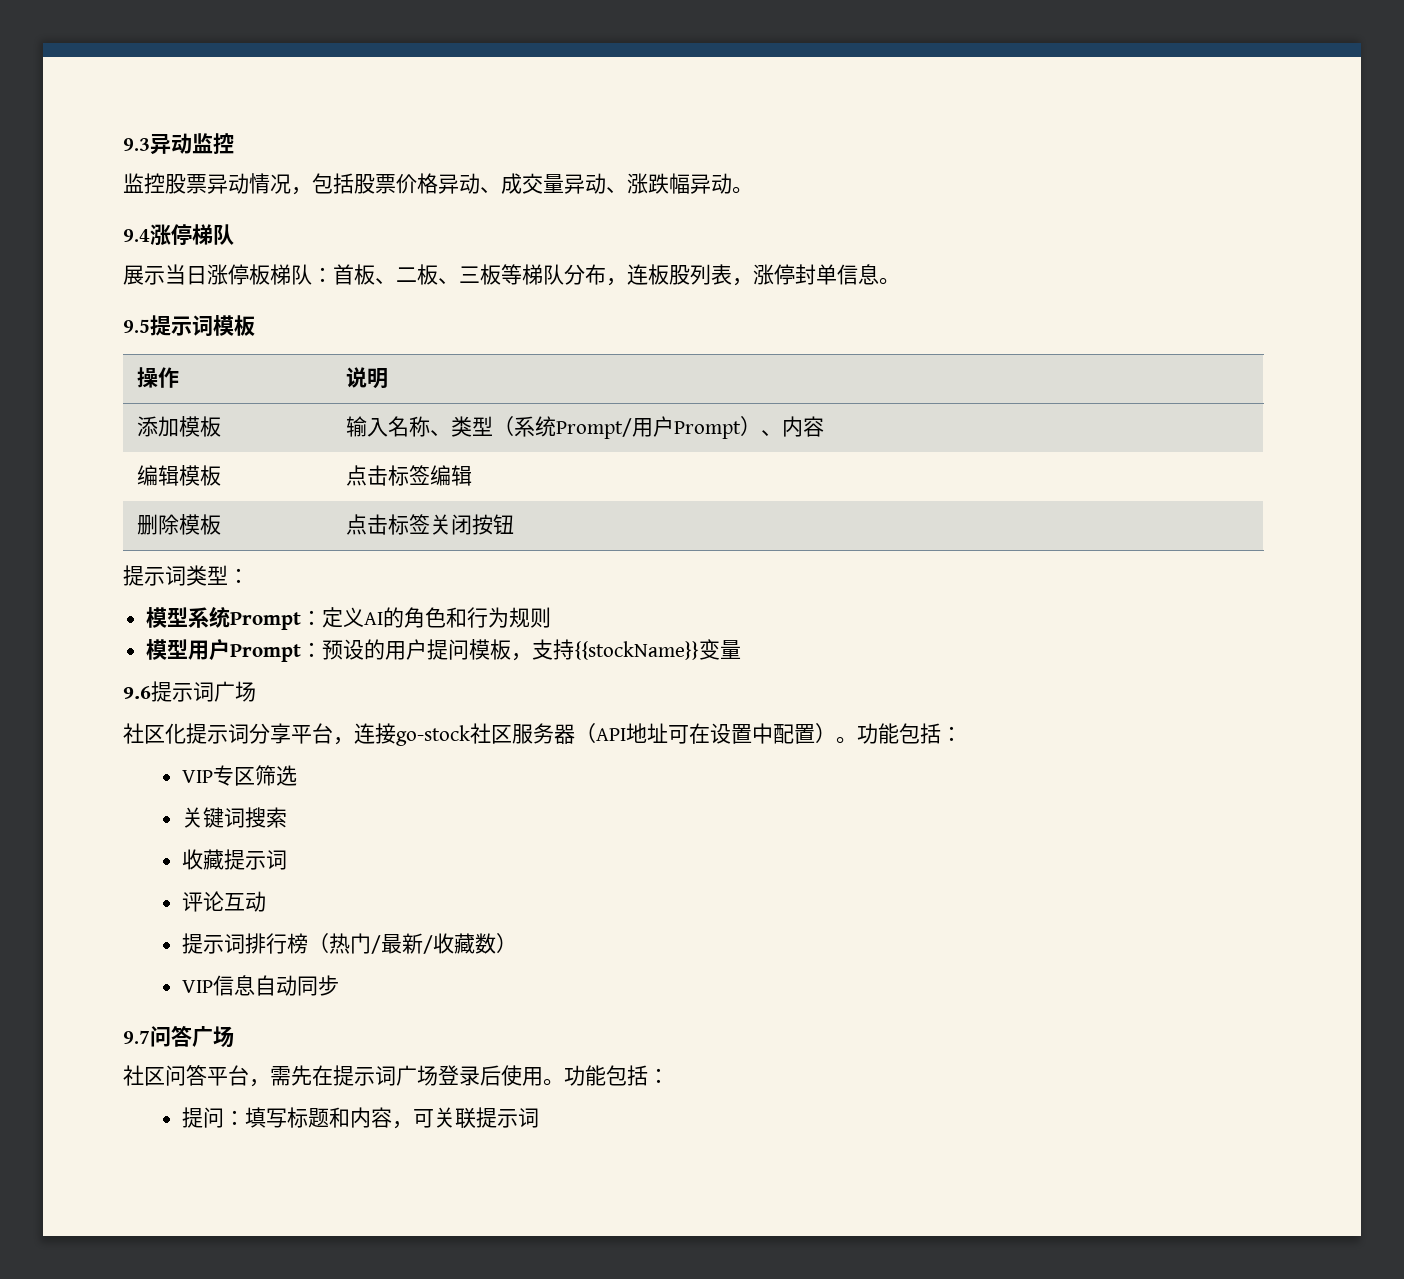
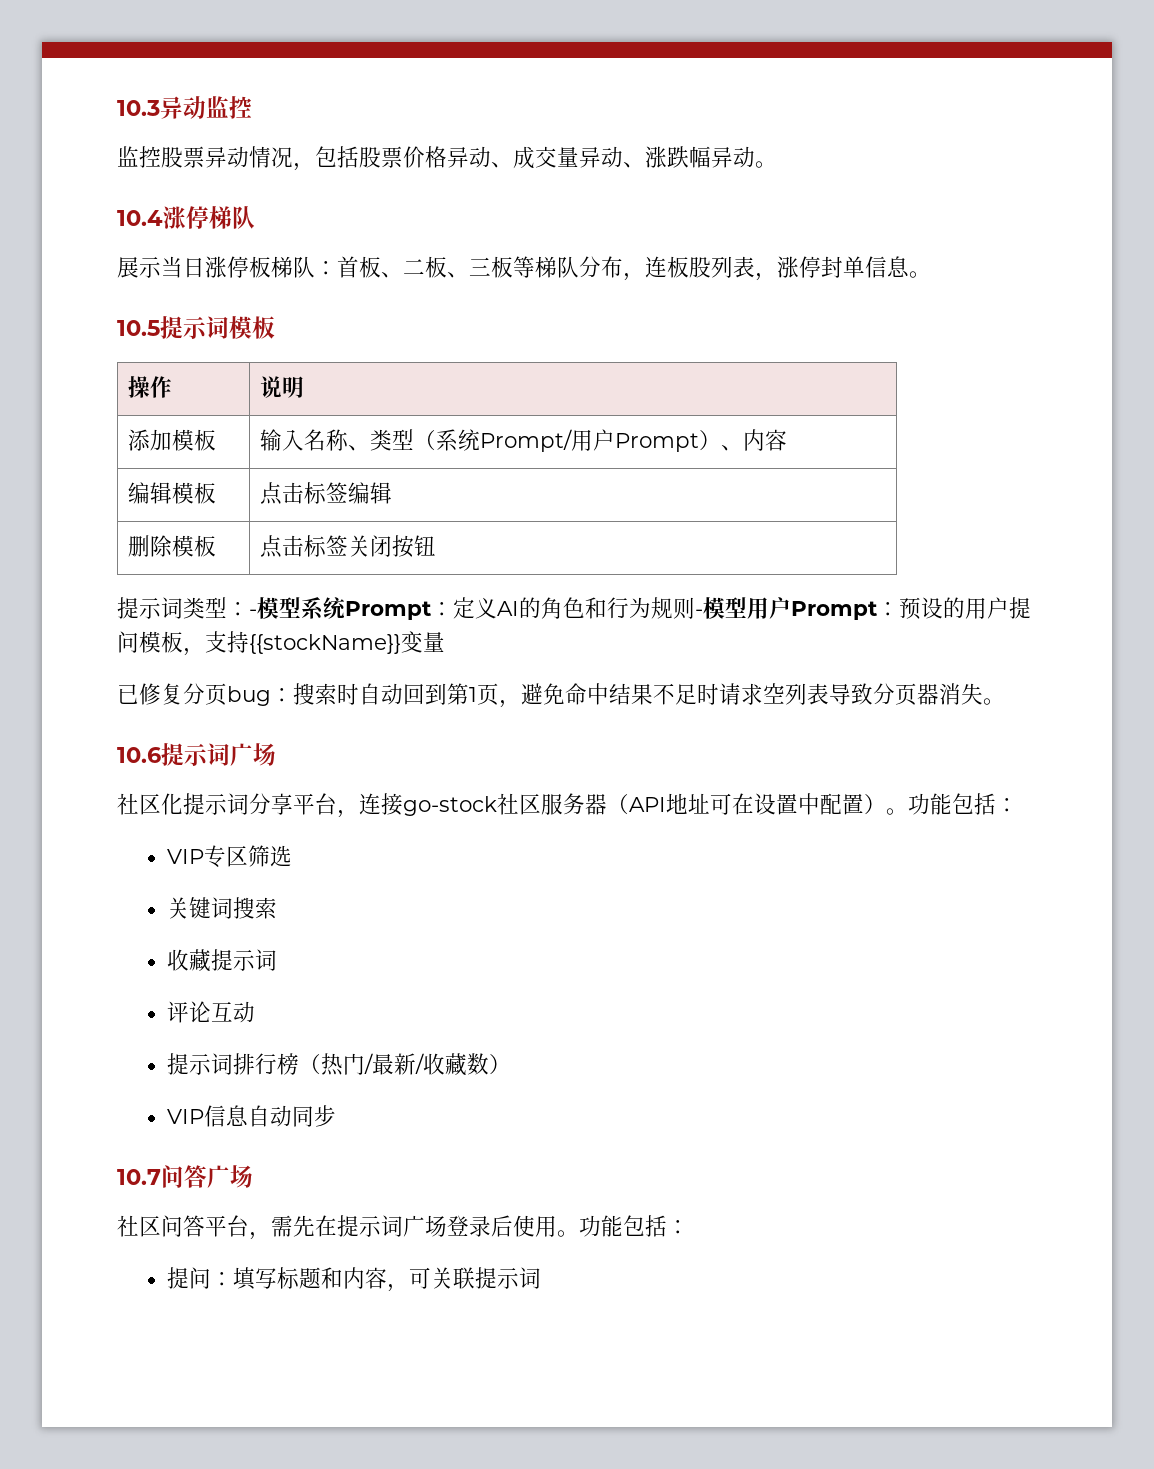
- 9.3异动监控
+ 10.3异动监控
- 9.4涨停梯队
+ 10.4涨停梯队
- 9.5提示词模板
+ 10.5提示词模板
- 提示词类型：
- 模型系统Prompt：定义AI的角色和行为规则
- 模型用户Prompt：预设的用户提问模板，支持{{stockName}}变量
+ 提示词类型：-模型系统Prompt：定义AI的角色和行为规则-模型用户Prompt：预设的用户提问模板，支持{{stockName}}变量
- 9.6提示词广场
+ 已修复分页bug：搜索时自动回到第1页，避免命中结果不足时请求空列表导致分页器消失。
+ 10.6提示词广场
- 9.7问答广场
+ 10.7问答广场

